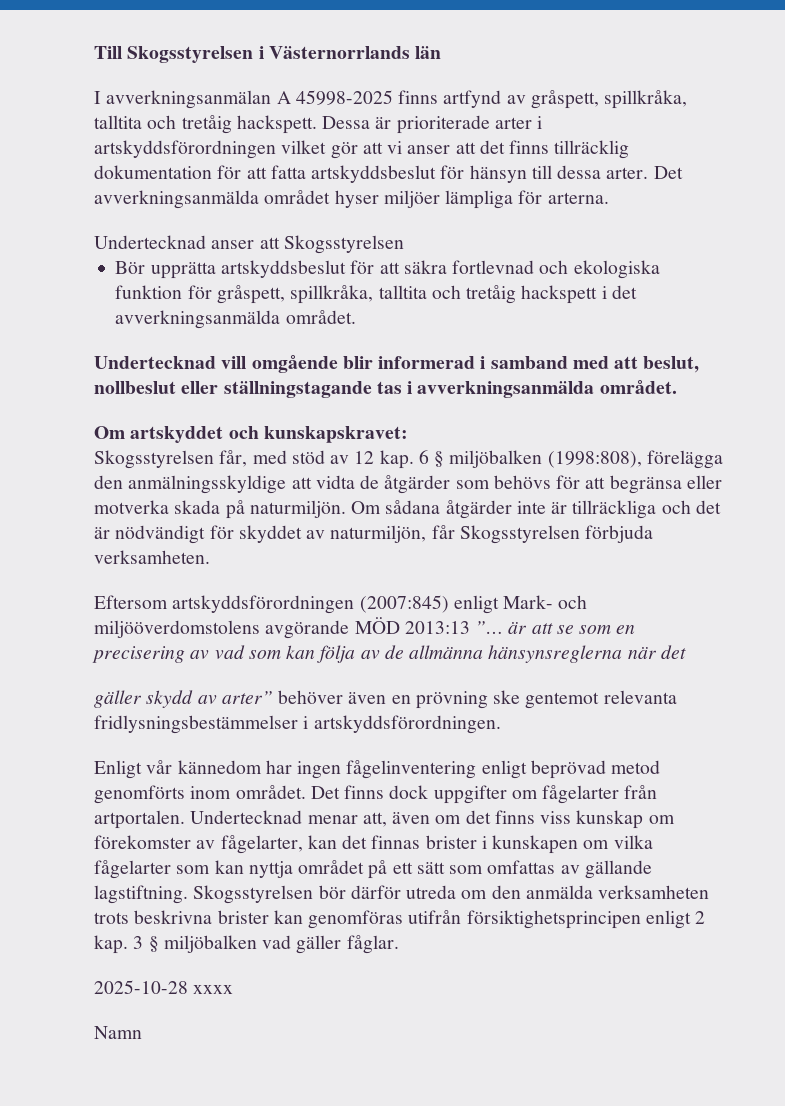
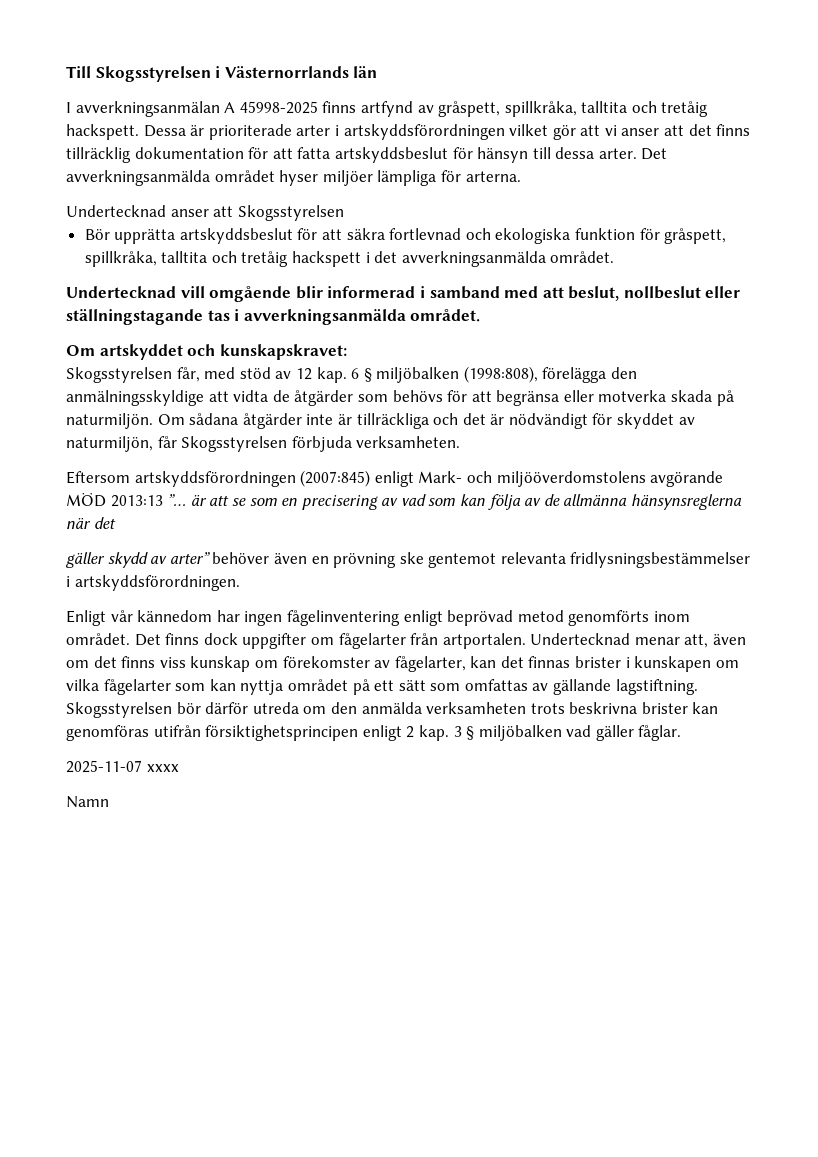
- 2025-10-28 xxxx
+ 2025-11-07 xxxx

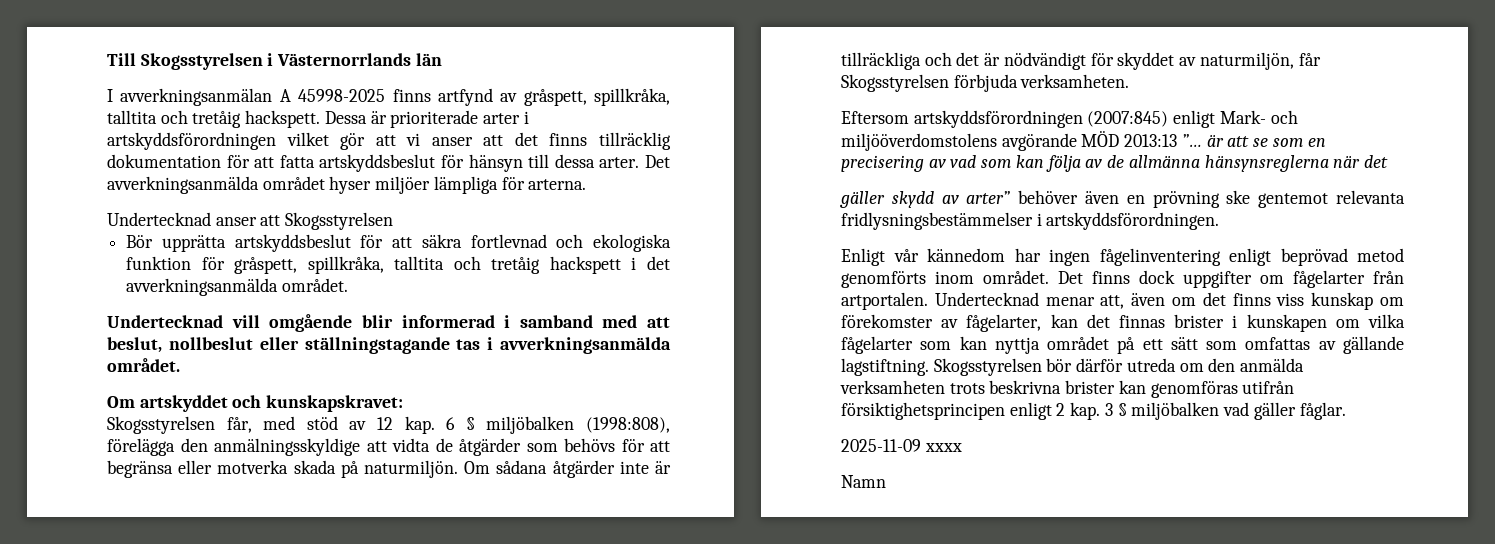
- 2025-11-07 xxxx
+ 2025-11-09 xxxx

